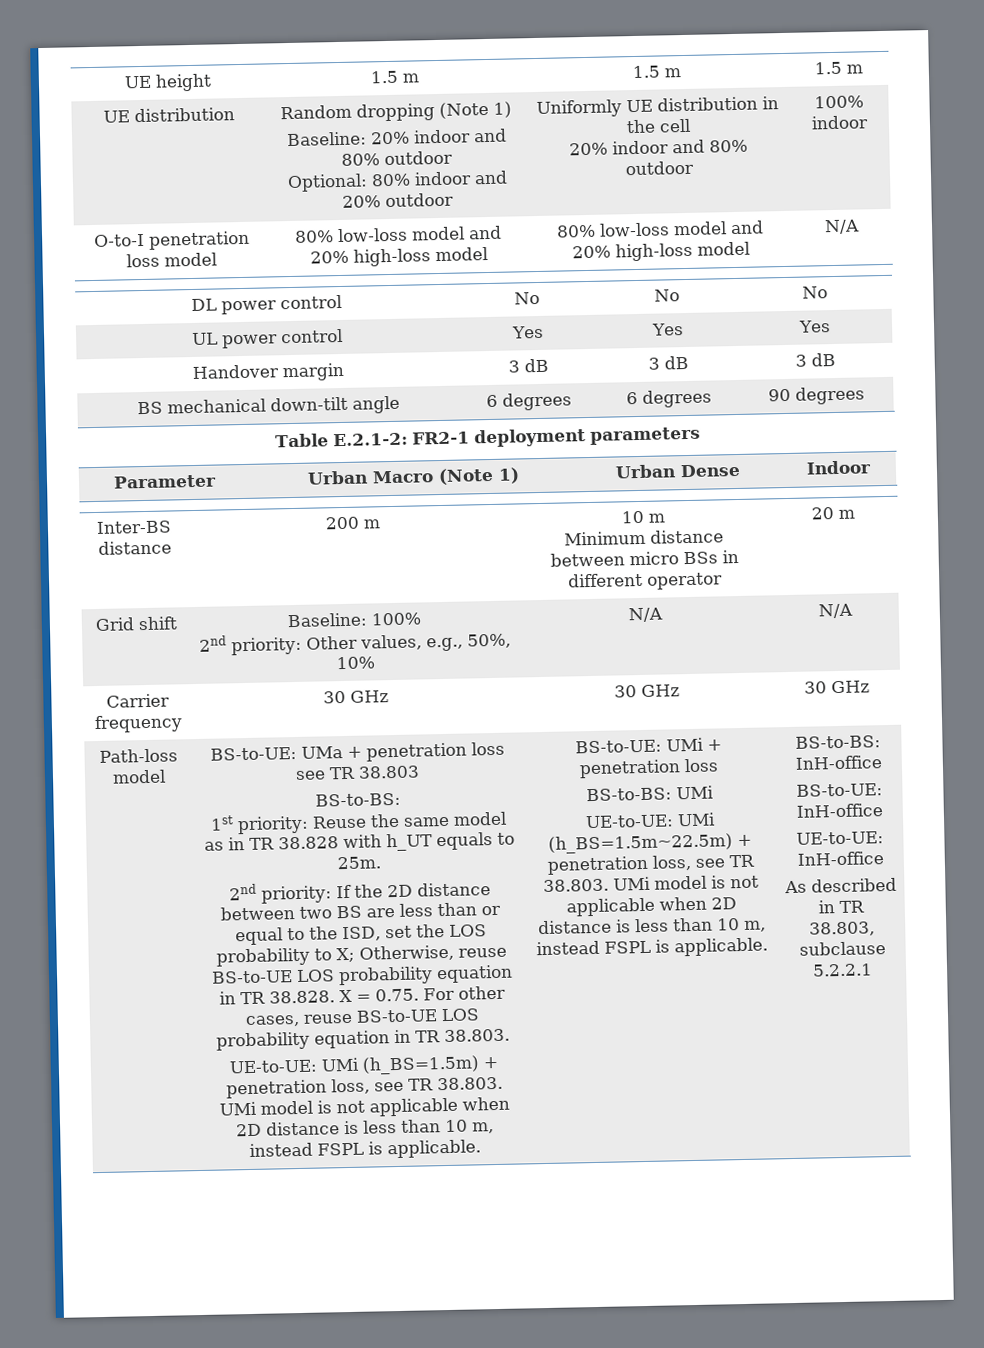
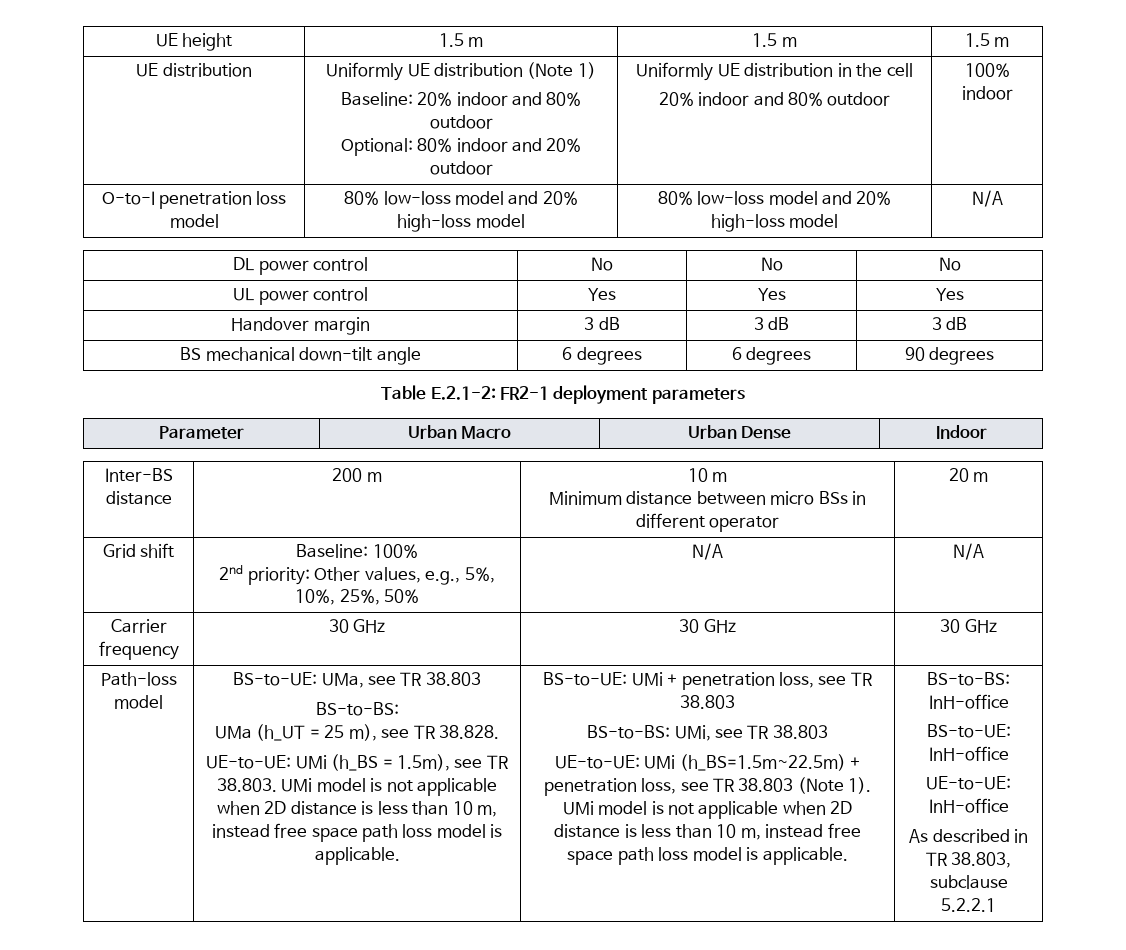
- UE distribution | Random dropping (Note 1)
+ UE distribution | Uniformly UE distribution (Note 1)
- Parameter | Urban Macro (Note 1) | Urban Dense | Indoor
+ Parameter | Urban Macro | Urban Dense | Indoor
  Grid shift | Baseline: 100%
- 2nd priority: Other values, e.g., 50%, 10% | N/A | N/A
+ 2nd priority: Other values, e.g., 5%, 10%, 25%, 50% | N/A | N/A
- BS-to-UE: UMa + penetration loss see TR 38.803
+ BS-to-UE: UMa, see TR 38.803
- 1st priority: Reuse the same model as in TR 38.828 with h_UT equals to 25m.
- 2nd priority: If the 2D distance between two BS are less than or equal to the ISD, set the LOS probability to X; Otherwise, reuse BS-to-UE LOS probability equation in TR 38.828. X = 0.75. For other cases, reuse BS-to-UE LOS probability equation in TR 38.803.
- UE-to-UE: UMi (h_BS=1.5m) + penetration loss, see TR 38.803. UMi model is not applicable when 2D distance is less than 10 m, instead FSPL is applicable.
+ UMa (h_UT = 25 m), see TR 38.828.
+ UE-to-UE: UMi (h_BS = 1.5m), see TR 38.803. UMi model is not applicable when 2D distance is less than 10 m, instead free space path loss model is applicable.
- BS-to-UE: UMi + penetration loss
- BS-to-BS: UMi
+ BS-to-UE: UMi + penetration loss, see TR 38.803
+ BS-to-BS: UMi, see TR 38.803
- UE-to-UE: UMi (h_BS=1.5m~22.5m) + penetration loss, see TR 38.803. UMi model is not applicable when 2D distance is less than 10 m, instead FSPL is applicable.
+ UE-to-UE: UMi (h_BS=1.5m~22.5m) + penetration loss, see TR 38.803 (Note 1). UMi model is not applicable when 2D distance is less than 10 m, instead free space path loss model is applicable.

